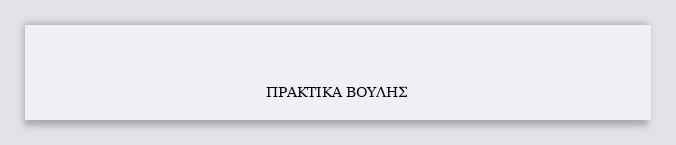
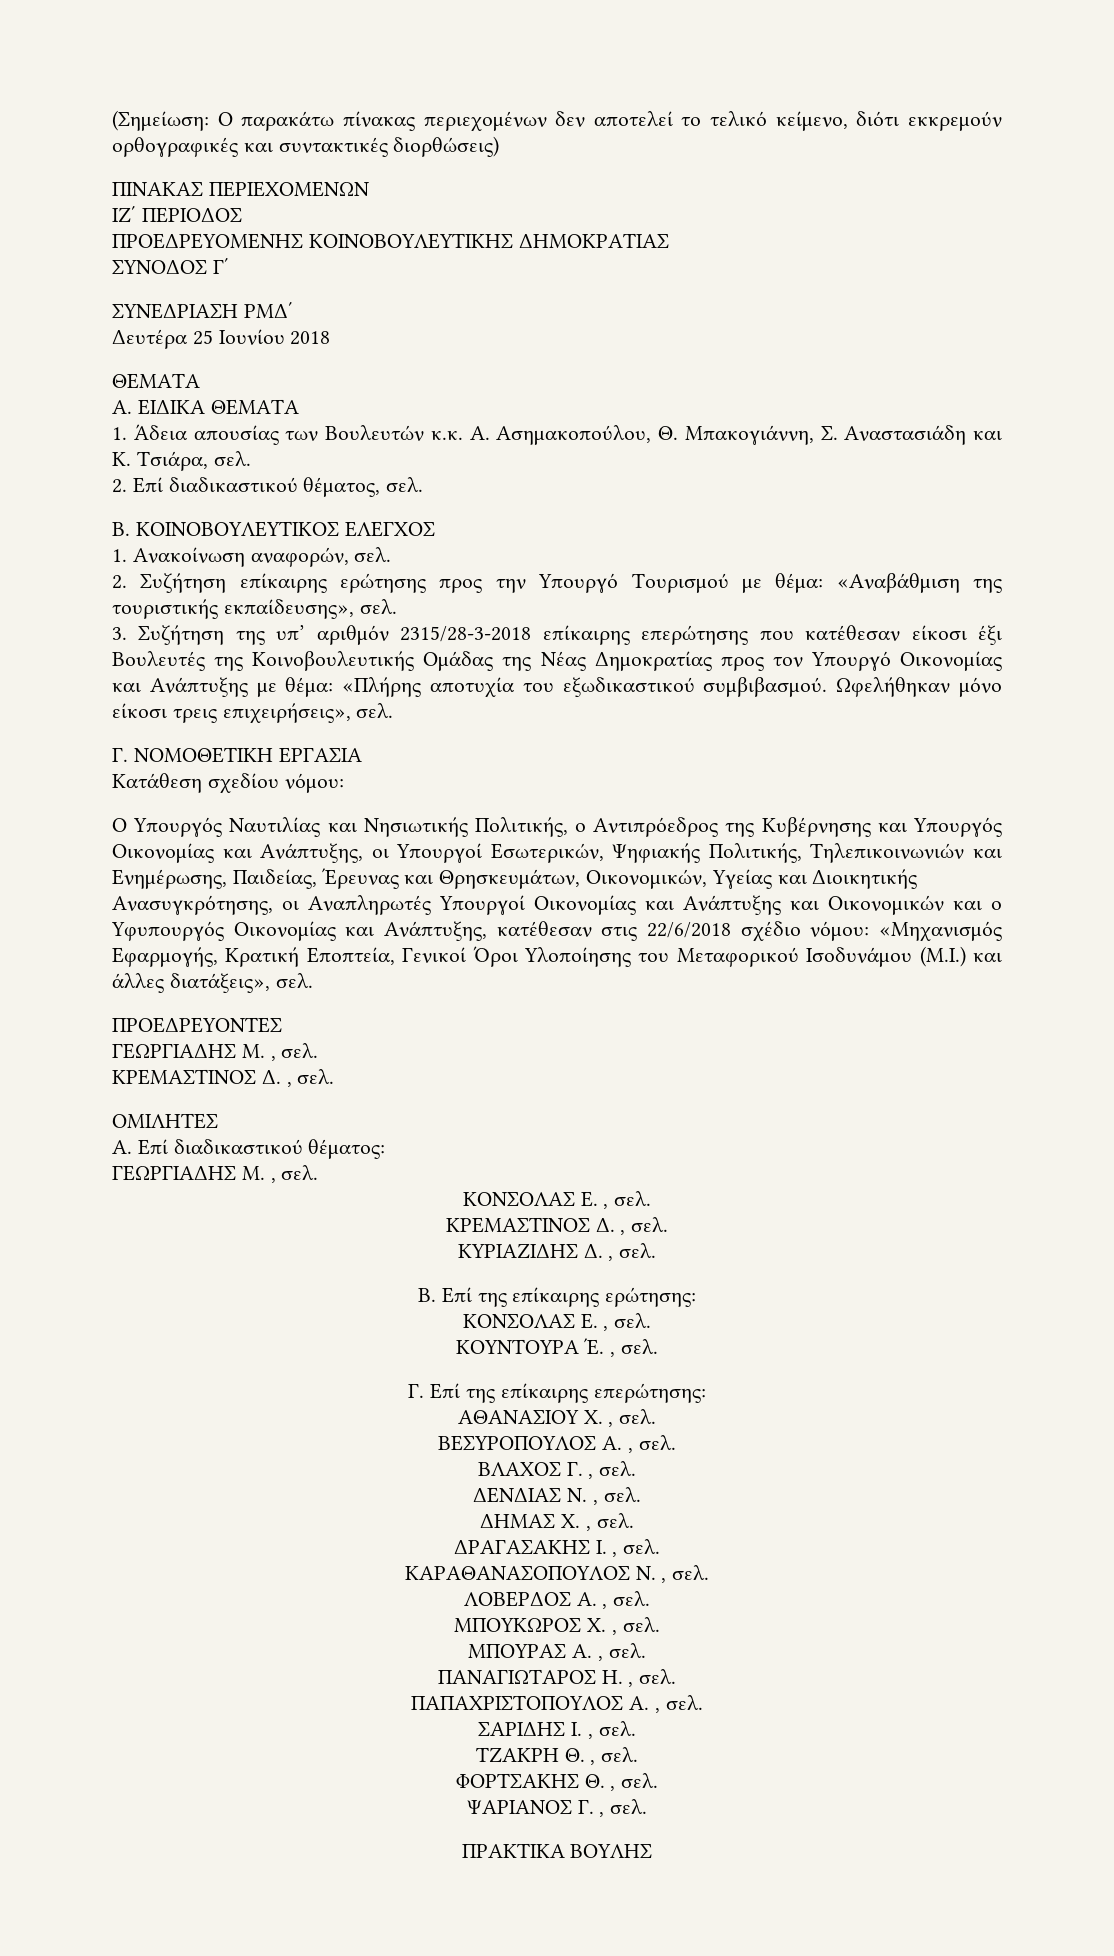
+ (Σημείωση: Ο παρακάτω πίνακας περιεχομένων δεν αποτελεί το τελικό κείμενο, διότι εκκρεμούν ορθογραφικές και συντακτικές διορθώσεις)
+ ΠΙΝΑΚΑΣ ΠΕΡΙΕΧΟΜΕΝΩΝ
+ ΙΖ΄ ΠΕΡΙΟΔΟΣ
+ ΠΡΟΕΔΡΕΥΟΜΕΝΗΣ ΚΟΙΝΟΒΟΥΛΕΥΤΙΚΗΣ ΔΗΜΟΚΡΑΤΙΑΣ
+ ΣΥΝΟΔΟΣ Γ΄
+ ΣΥΝΕΔΡΙΑΣΗ ΡΜΔ΄
+ Δευτέρα 25 Ιουνίου 2018
+ ΘΕΜΑΤΑ
+ Α. ΕΙΔΙΚΑ ΘΕΜΑΤΑ
+ 1. Άδεια απουσίας των Βουλευτών κ.κ. Α. Ασημακοπούλου, Θ. Μπακογιάννη, Σ. Αναστασιάδη και Κ. Τσιάρα, σελ.
+ 2. Επί διαδικαστικού θέματος, σελ.
+ Β. ΚΟΙΝΟΒΟΥΛΕΥΤΙΚΟΣ ΕΛΕΓΧΟΣ
+ 1. Ανακοίνωση αναφορών, σελ.
+ 2. Συζήτηση επίκαιρης ερώτησης προς την Υπουργό Τουρισμού με θέμα: «Αναβάθμιση της τουριστικής εκπαίδευσης», σελ.
+ 3. Συζήτηση της υπ’ αριθμόν 2315/28-3-2018 επίκαιρης επερώτησης που κατέθεσαν είκοσι έξι Βουλευτές της Κοινοβουλευτικής Ομάδας της Νέας Δημοκρατίας προς τον Υπουργό Οικονομίας και Ανάπτυξης με θέμα: «Πλήρης αποτυχία του εξωδικαστικού συμβιβασμού. Ωφελήθηκαν μόνο είκοσι τρεις επιχειρήσεις», σελ.
+ Γ. ΝΟΜΟΘΕΤΙΚΗ ΕΡΓΑΣΙΑ
+ Κατάθεση σχεδίου νόμου:
+ Ο Υπουργός Ναυτιλίας και Νησιωτικής Πολιτικής, ο Αντιπρόεδρος της Κυβέρνησης και Υπουργός Οικονομίας και Ανάπτυξης, οι Υπουργοί Εσωτερικών, Ψηφιακής Πολιτικής, Τηλεπικοινωνιών και Ενημέρωσης, Παιδείας, Έρευνας και Θρησκευμάτων, Οικονομικών, Υγείας και Διοικητικής Ανασυγκρότησης, οι Αναπληρωτές Υπουργοί Οικονομίας και Ανάπτυξης και Οικονομικών και ο Υφυπουργός Οικονομίας και Ανάπτυξης, κατέθεσαν στις 22/6/2018 σχέδιο νόμου: «Μηχανισμός Εφαρμογής, Κρατική Εποπτεία, Γενικοί Όροι Υλοποίησης του Μεταφορικού Ισοδυνάμου (Μ.Ι.) και άλλες διατάξεις», σελ.
+ ΠΡΟΕΔΡΕΥΟΝΤΕΣ
+ ΓΕΩΡΓΙΑΔΗΣ Μ. , σελ.
+ ΚΡΕΜΑΣΤΙΝΟΣ Δ. , σελ.
+ ΟΜΙΛΗΤΕΣ
+ Α. Επί διαδικαστικού θέματος:
+ ΓΕΩΡΓΙΑΔΗΣ Μ. , σελ.
+ ΚΟΝΣΟΛΑΣ Ε. , σελ.
+ ΚΡΕΜΑΣΤΙΝΟΣ Δ. , σελ.
+ ΚΥΡΙΑΖΙΔΗΣ Δ. , σελ.
+ Β. Επί της επίκαιρης ερώτησης:
+ ΚΟΝΣΟΛΑΣ Ε. , σελ.
+ ΚΟΥΝΤΟΥΡΑ Έ. , σελ.
+ Γ. Επί της επίκαιρης επερώτησης:
+ ΑΘΑΝΑΣΙΟΥ Χ. , σελ.
+ ΒΕΣΥΡΟΠΟΥΛΟΣ Α. , σελ.
+ ΒΛΑΧΟΣ Γ. , σελ.
+ ΔΕΝΔΙΑΣ Ν. , σελ.
+ ΔΗΜΑΣ Χ. , σελ.
+ ΔΡΑΓΑΣΑΚΗΣ Ι. , σελ.
+ ΚΑΡΑΘΑΝΑΣΟΠΟΥΛΟΣ Ν. , σελ.
+ ΛΟΒΕΡΔΟΣ Α. , σελ.
+ ΜΠΟΥΚΩΡΟΣ Χ. , σελ.
+ ΜΠΟΥΡΑΣ Α. , σελ.
+ ΠΑΝΑΓΙΩΤΑΡΟΣ Η. , σελ.
+ ΠΑΠΑΧΡΙΣΤΟΠΟΥΛΟΣ Α. , σελ.
+ ΣΑΡΙΔΗΣ Ι. , σελ.
+ ΤΖΑΚΡΗ Θ. , σελ.
+ ΦΟΡΤΣΑΚΗΣ Θ. , σελ.
+ ΨΑΡΙΑΝΟΣ Γ. , σελ.

